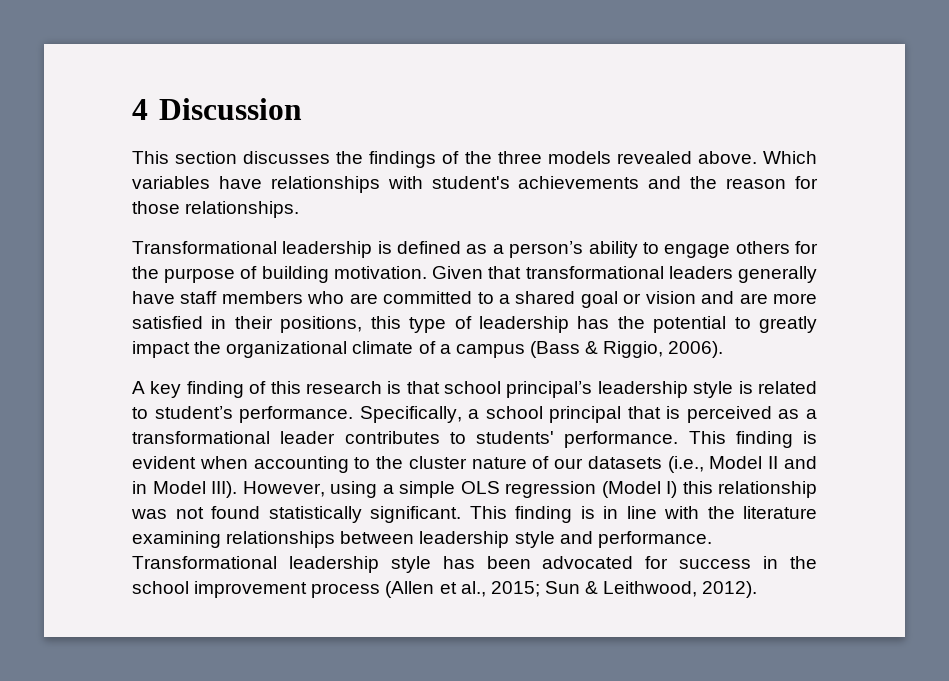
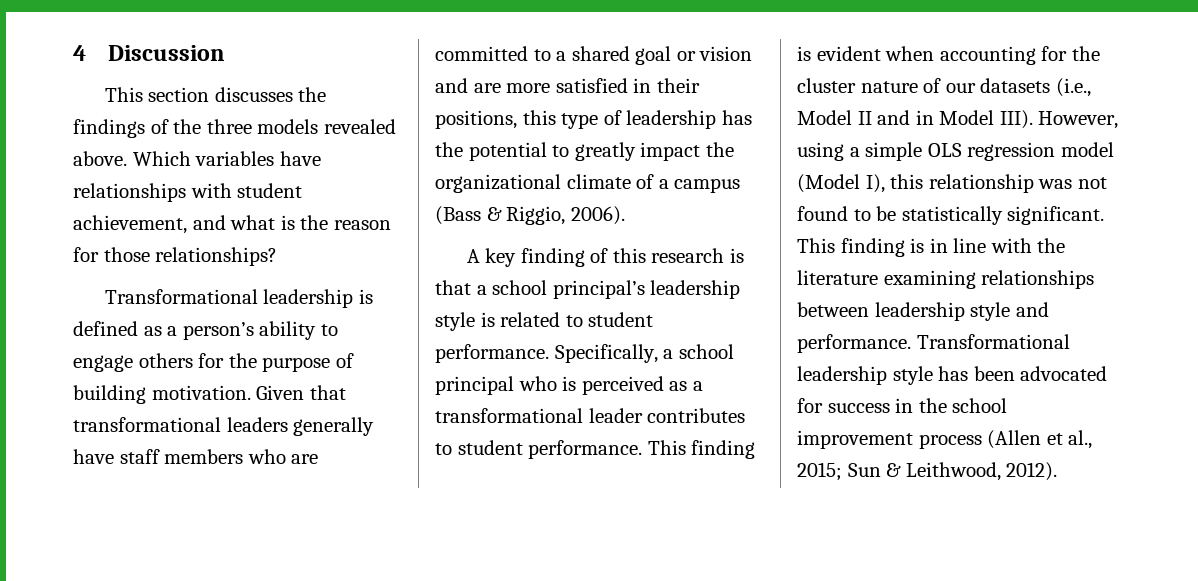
- Which variables have relationships with student's achievements and the reason for those relationships.
+ Which variables have relationships with student achievement, and what is the reason for those relationships?
- A key finding of this research is that school principal’s leadership style is related to student’s performance.
+ A key finding of this research is that a school principal’s leadership style is related to student performance.
- Specifically, a school principal that is perceived as a transformational leader contributes to students' performance.
+ Specifically, a school principal who is perceived as a transformational leader contributes to student performance.
- This finding is evident when accounting to the cluster nature of our datasets (i.e., Model II and in Model III).
+ This finding is evident when accounting for the cluster nature of our datasets (i.e., Model II and in Model III).
- However, using a simple OLS regression (Model I) this relationship was not found statistically significant.
+ However, using a simple OLS regression model (Model I), this relationship was not found to be statistically significant.

